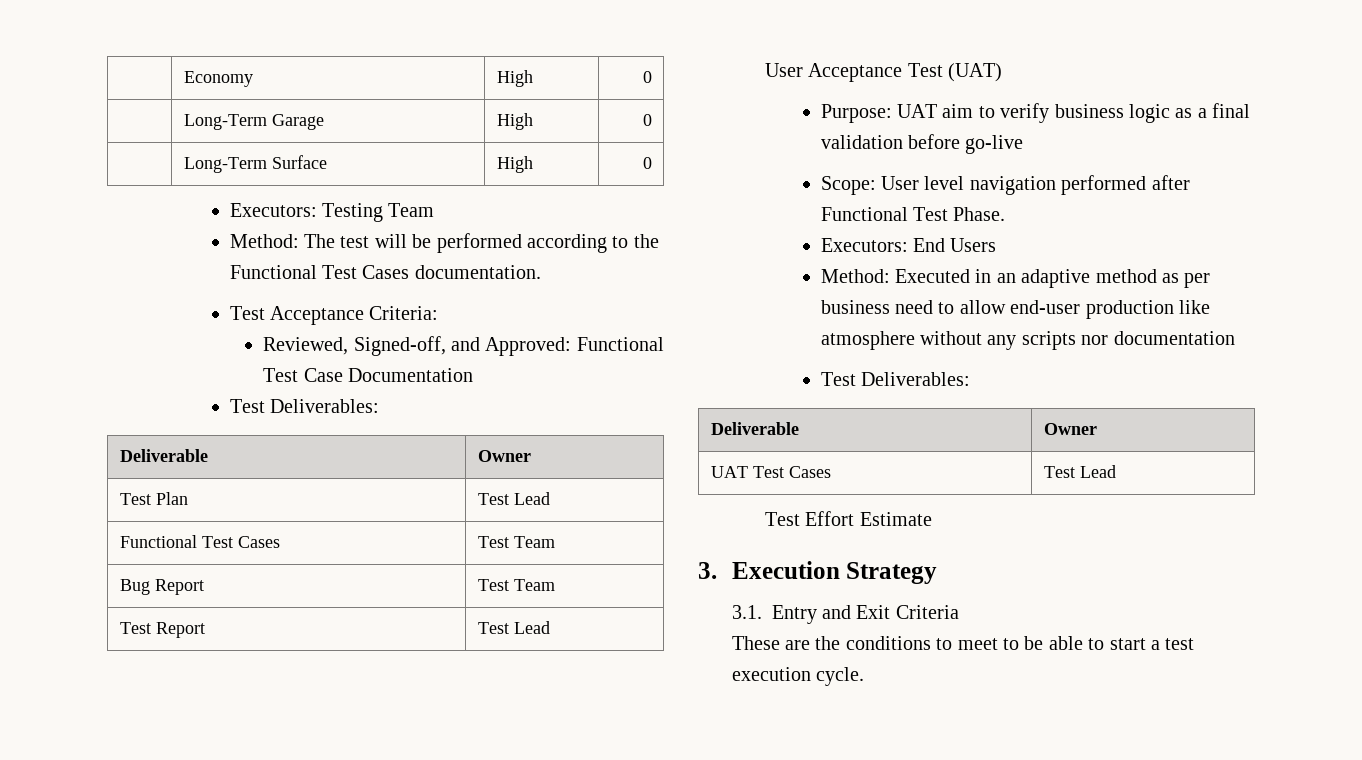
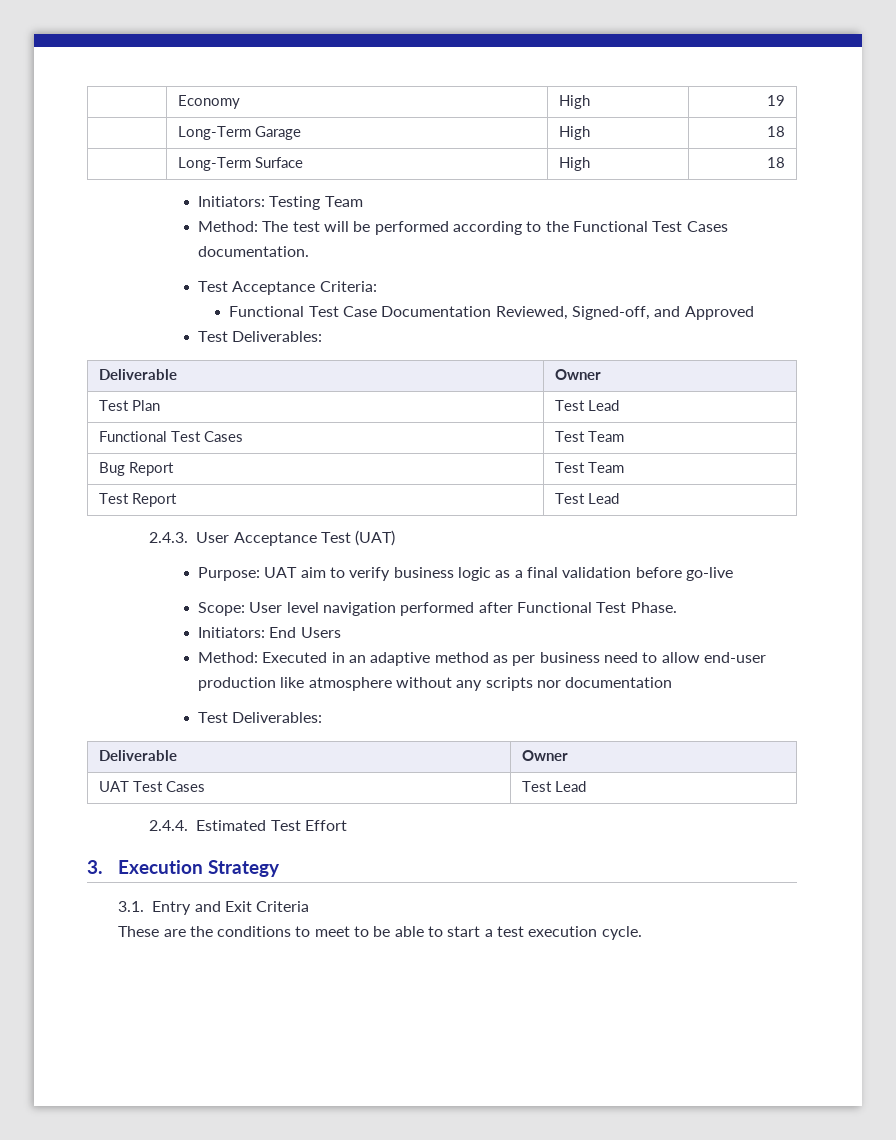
- | Economy | High | 0
+ | Economy | High | 19
- | Long-Term Garage | High | 0
+ | Long-Term Garage | High | 18
- | Long-Term Surface | High | 0
- Executors: Testing Team
+ | Long-Term Surface | High | 18
+ Initiators: Testing Team
- Reviewed, Signed-off, and Approved: Functional Test Case Documentation
+ Functional Test Case Documentation Reviewed, Signed-off, and Approved
- User Acceptance Test (UAT)
+ 2.4.3. User Acceptance Test (UAT)
- Executors: End Users
+ Initiators: End Users
- Test Effort Estimate
+ 2.4.4. Estimated Test Effort

